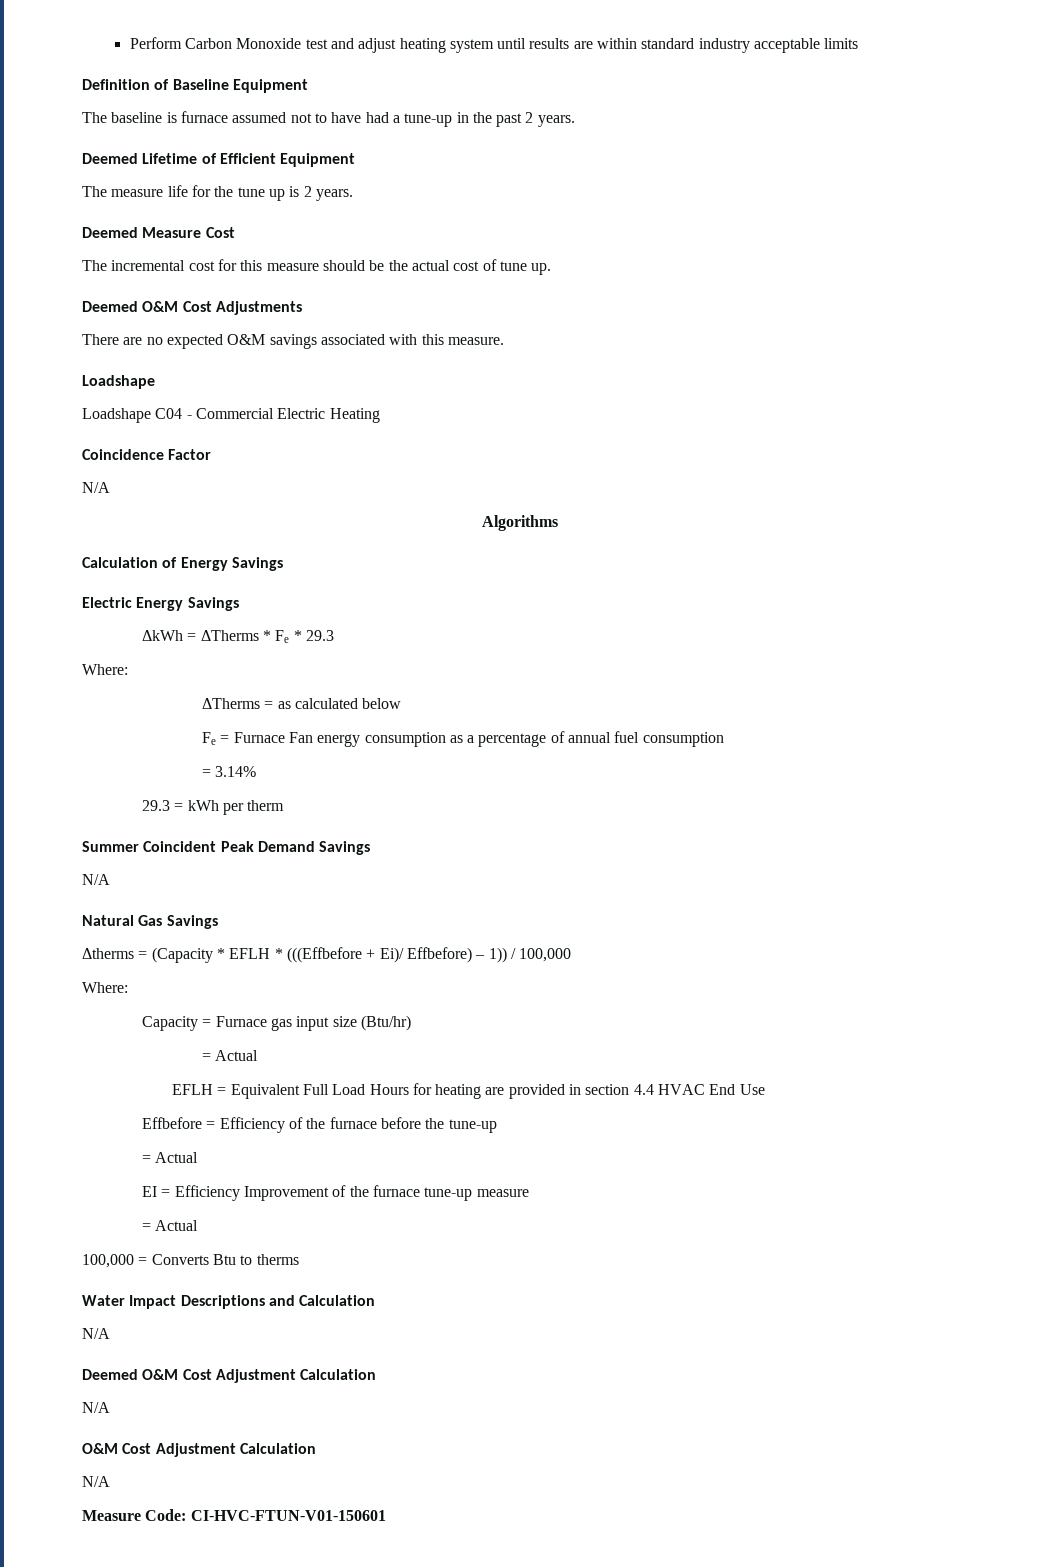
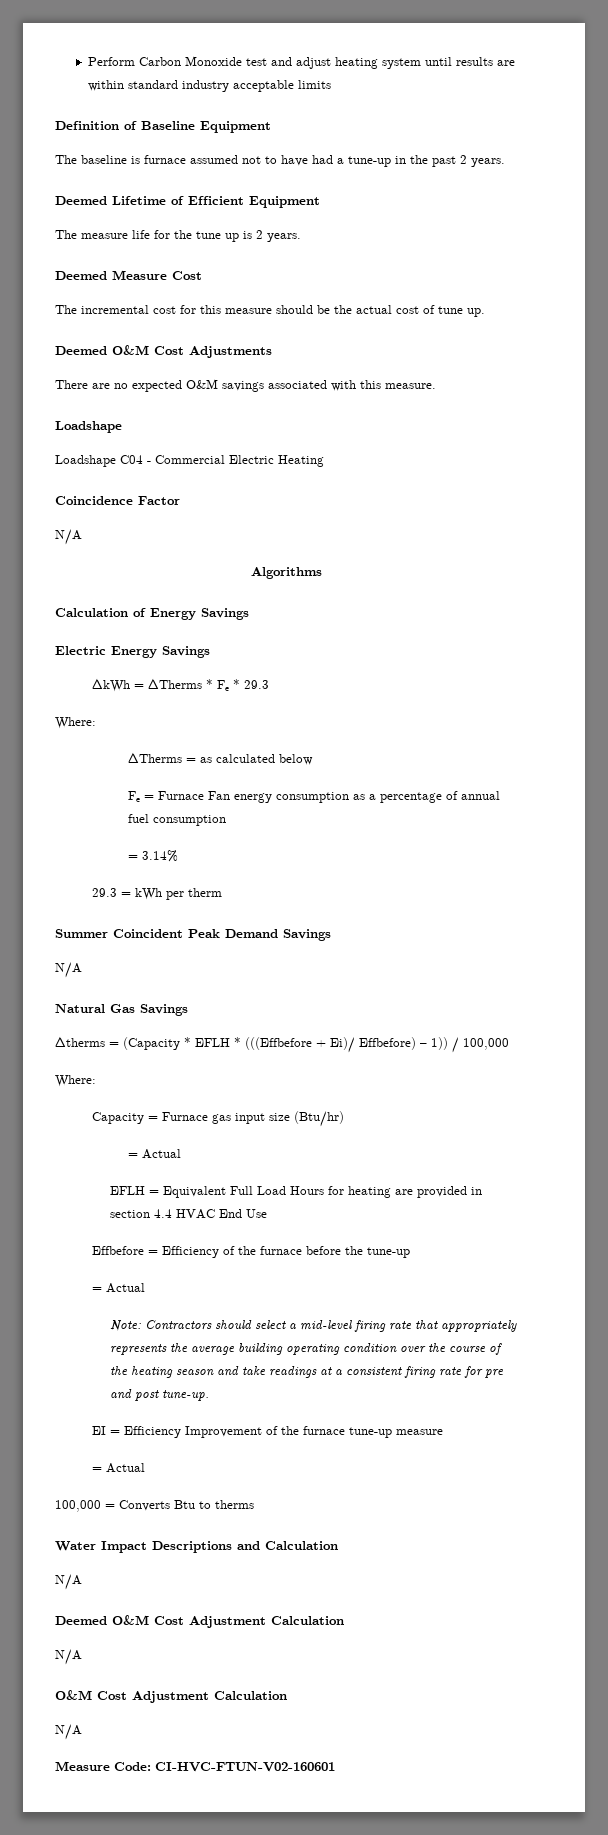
+ Note: Contractors should select a mid-level firing rate that appropriately represents the average building operating condition over the course of the heating season and take readings at a consistent firing rate for pre and post tune-up.
- Measure Code: CI-HVC-FTUN-V01-150601
+ Measure Code: CI-HVC-FTUN-V02-160601

